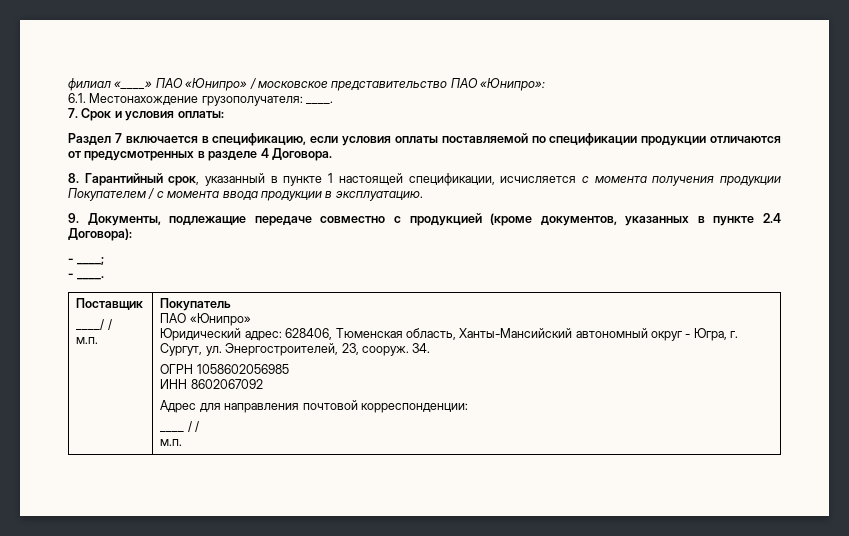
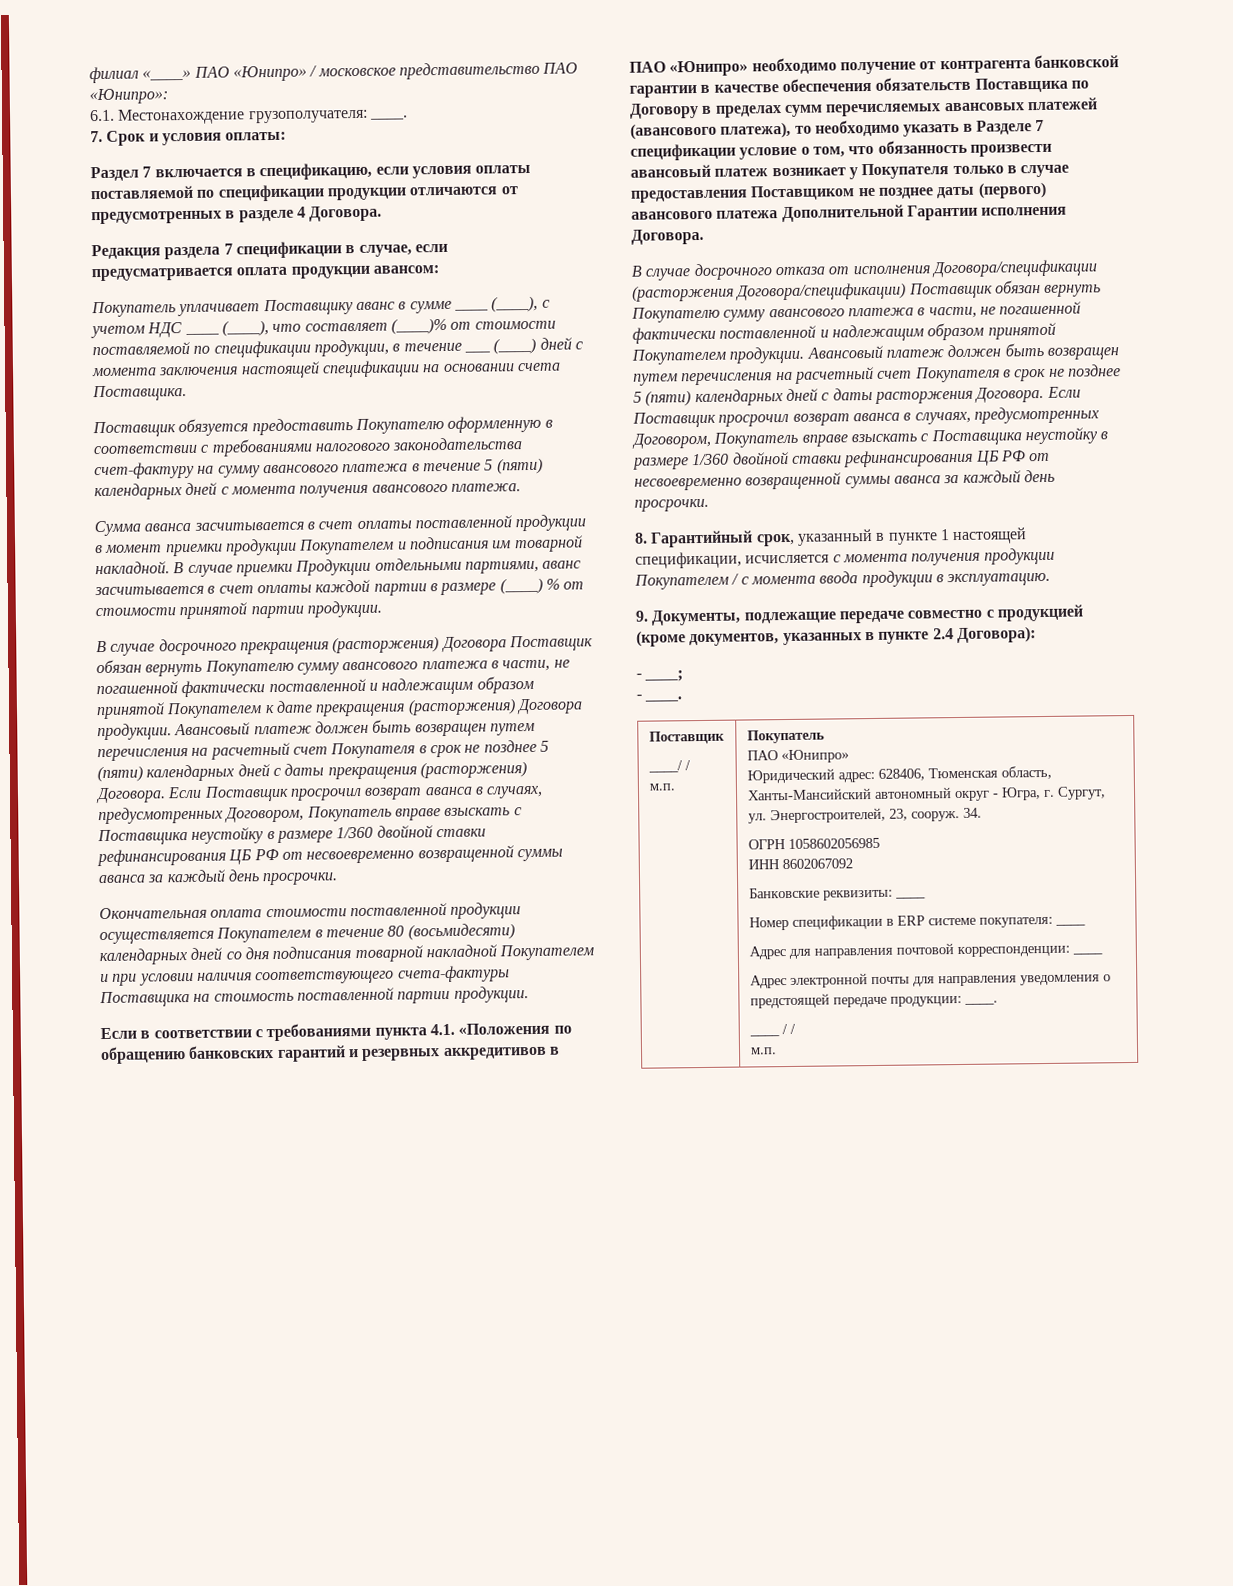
+ Редакция раздела 7 спецификации в случае, если предусматривается оплата продукции авансом:
+ Покупатель уплачивает Поставщику аванс в сумме ____ (____), с учетом НДС ____ (____), что составляет (____)% от стоимости поставляемой по спецификации продукции, в течение ___ (____) дней с момента заключения настоящей спецификации на основании счета Поставщика.
+ Поставщик обязуется предоставить Покупателю оформленную в соответствии с требованиями налогового законодательства счет-фактуру на сумму авансового платежа в течение 5 (пяти) календарных дней с момента получения авансового платежа.
+ Сумма аванса засчитывается в счет оплаты поставленной продукции в момент приемки продукции Покупателем и подписания им товарной накладной. В случае приемки Продукции отдельными партиями, аванс засчитывается в счет оплаты каждой партии в размере (____) % от стоимости принятой партии продукции.
+ В случае досрочного прекращения (расторжения) Договора Поставщик обязан вернуть Покупателю сумму авансового платежа в части, не погашенной фактически поставленной и надлежащим образом принятой Покупателем к дате прекращения (расторжения) Договора продукции. Авансовый платеж должен быть возвращен путем перечисления на расчетный счет Покупателя в срок не позднее 5 (пяти) календарных дней с даты прекращения (расторжения) Договора. Если Поставщик просрочил возврат аванса в случаях, предусмотренных Договором, Покупатель вправе взыскать с Поставщика неустойку в размере 1/360 двойной ставки рефинансирования ЦБ РФ от несвоевременно возвращенной суммы аванса за каждый день просрочки.
+ Окончательная оплата стоимости поставленной продукции осуществляется Покупателем в течение 80 (восьмидесяти) календарных дней со дня подписания товарной накладной Покупателем и при условии наличия соответствующего счета-фактуры Поставщика на стоимость поставленной партии продукции.
+ Если в соответствии с требованиями пункта 4.1. «Положения по обращению банковских гарантий и резервных аккредитивов в ПАО «Юнипро» необходимо получение от контрагента банковской гарантии в качестве обеспечения обязательств Поставщика по Договору в пределах сумм перечисляемых авансовых платежей (авансового платежа), то необходимо указать в Разделе 7 спецификации условие о том, что обязанность произвести авансовый платеж возникает у Покупателя только в случае предоставления Поставщиком не позднее даты (первого) авансового платежа Дополнительной Гарантии исполнения Договора.
+ В случае досрочного отказа от исполнения Договора/спецификации (расторжения Договора/спецификации) Поставщик обязан вернуть Покупателю сумму авансового платежа в части, не погашенной фактически поставленной и надлежащим образом принятой Покупателем продукции. Авансовый платеж должен быть возвращен путем перечисления на расчетный счет Покупателя в срок не позднее 5 (пяти) календарных дней с даты расторжения Договора. Если Поставщик просрочил возврат аванса в случаях, предусмотренных Договором, Покупатель вправе взыскать с Поставщика неустойку в размере 1/360 двойной ставки рефинансирования ЦБ РФ от несвоевременно возвращенной суммы аванса за каждый день просрочки.
+ Банковские реквизиты: ____
+ Номер спецификации в ERP системе покупателя: ____
- Адрес для направления почтовой корреспонденции:
+ Адрес для направления почтовой корреспонденции: ____
+ Адрес электронной почты для направления уведомления о предстоящей передаче продукции: ____.

